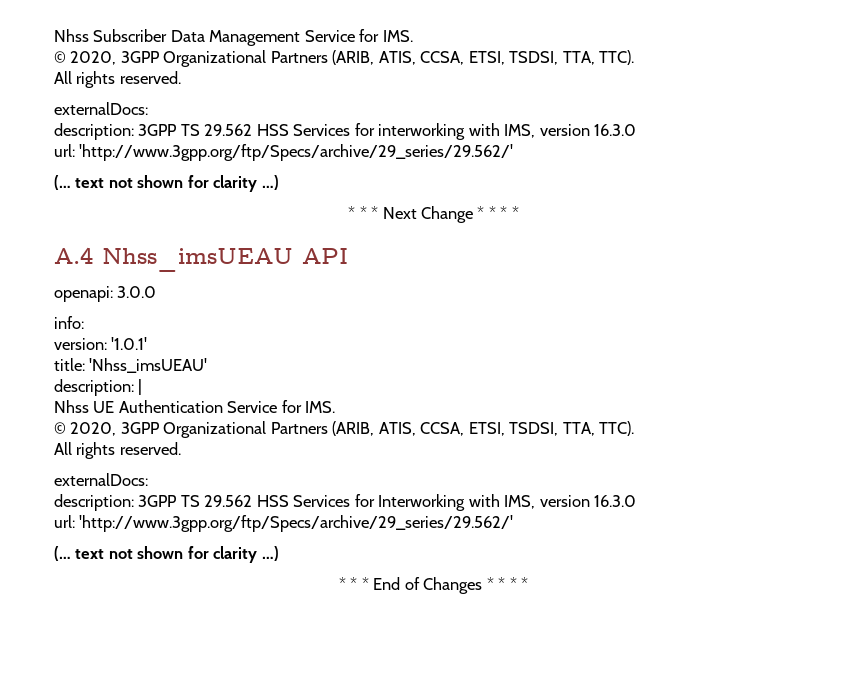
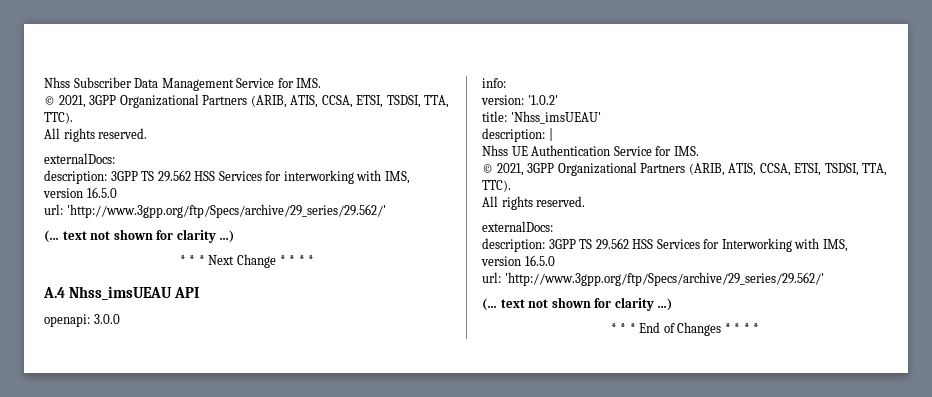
  Nhss Subscriber Data Management Service for IMS.
- © 2020, 3GPP Organizational Partners (ARIB, ATIS, CCSA, ETSI, TSDSI, TTA, TTC).
+ © 2021, 3GPP Organizational Partners (ARIB, ATIS, CCSA, ETSI, TSDSI, TTA, TTC).
- description: 3GPP TS 29.562 HSS Services for interworking with IMS, version 16.3.0
+ description: 3GPP TS 29.562 HSS Services for interworking with IMS, version 16.5.0
- version: '1.0.1'
+ version: '1.0.2'
  Nhss UE Authentication Service for IMS.
- © 2020, 3GPP Organizational Partners (ARIB, ATIS, CCSA, ETSI, TSDSI, TTA, TTC).
+ © 2021, 3GPP Organizational Partners (ARIB, ATIS, CCSA, ETSI, TSDSI, TTA, TTC).
- description: 3GPP TS 29.562 HSS Services for Interworking with IMS, version 16.3.0
+ description: 3GPP TS 29.562 HSS Services for Interworking with IMS, version 16.5.0

